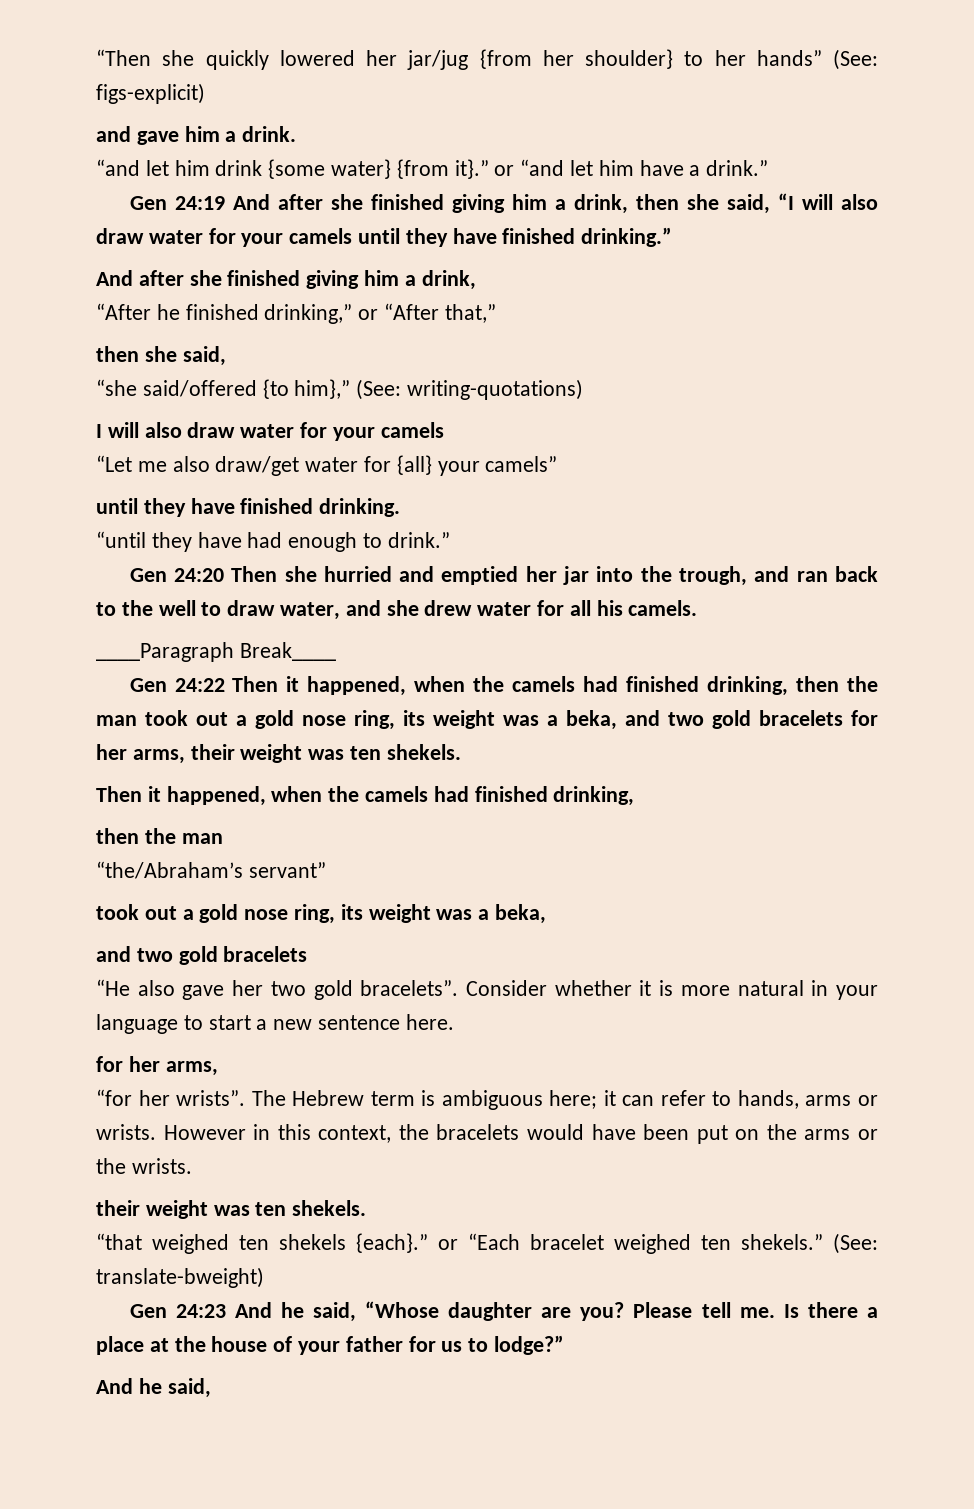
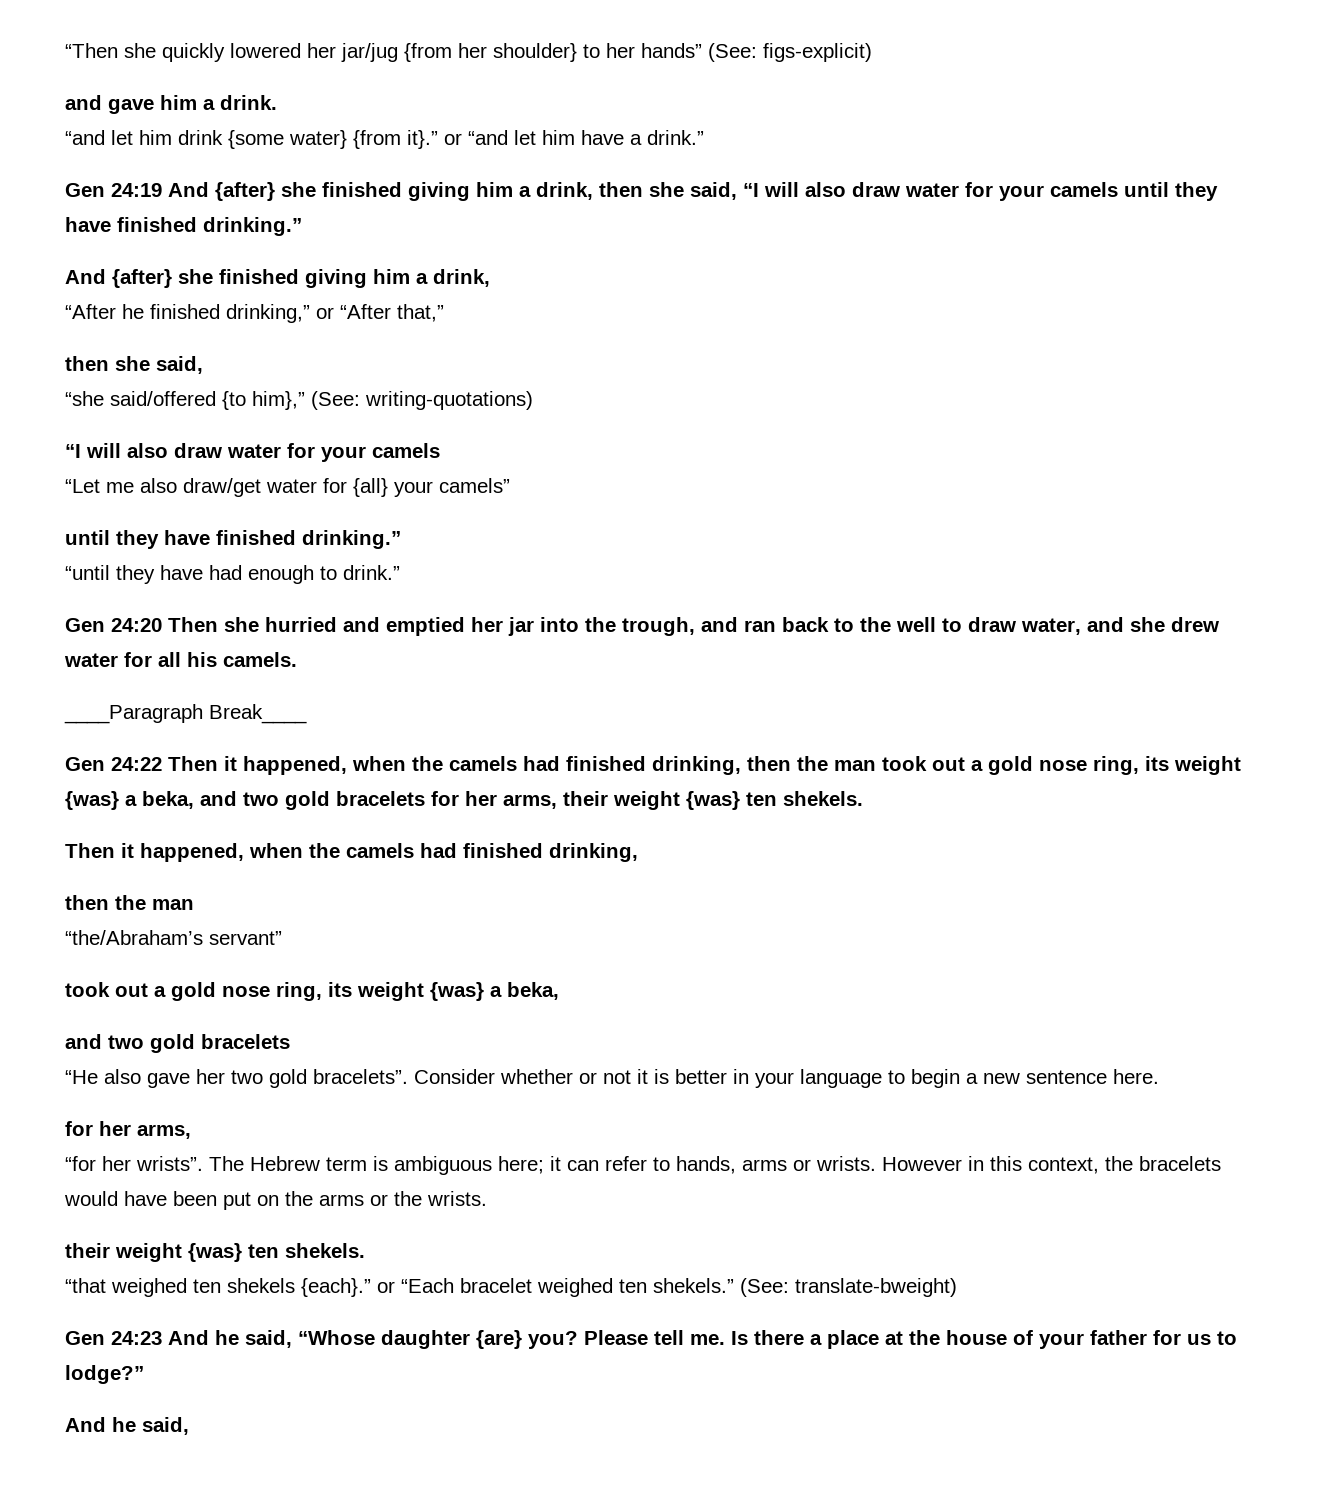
- Gen 24:19 And after she finished giving him a drink, then she said, “I will also draw water for your camels until they have finished drinking.”
- And after she finished giving him a drink,
+ Gen 24:19 And {after} she finished giving him a drink, then she said, “I will also draw water for your camels until they have finished drinking.”
+ And {after} she finished giving him a drink,
  “she said/offered {to him},” (See: writing-quotations)
- I will also draw water for your camels
+ “I will also draw water for your camels
  “Let me also draw/get water for {all} your camels”
- until they have finished drinking.
+ until they have finished drinking.”
- Gen 24:22 Then it happened, when the camels had finished drinking, then the man took out a gold nose ring, its weight was a beka, and two gold bracelets for her arms, their weight was ten shekels.
+ Gen 24:22 Then it happened, when the camels had finished drinking, then the man took out a gold nose ring, its weight {was} a beka, and two gold bracelets for her arms, their weight {was} ten shekels.
  “the/Abraham’s servant”
- took out a gold nose ring, its weight was a beka,
+ took out a gold nose ring, its weight {was} a beka,
- Consider whether it is more natural in your language to start a new sentence here.
+ Consider whether or not it is better in your language to begin a new sentence here.
  However in this context, the bracelets would have been put on the arms or the wrists.
- their weight was ten shekels.
+ their weight {was} ten shekels.
- Gen 24:23 And he said, “Whose daughter are you?
+ Gen 24:23 And he said, “Whose daughter {are} you?

